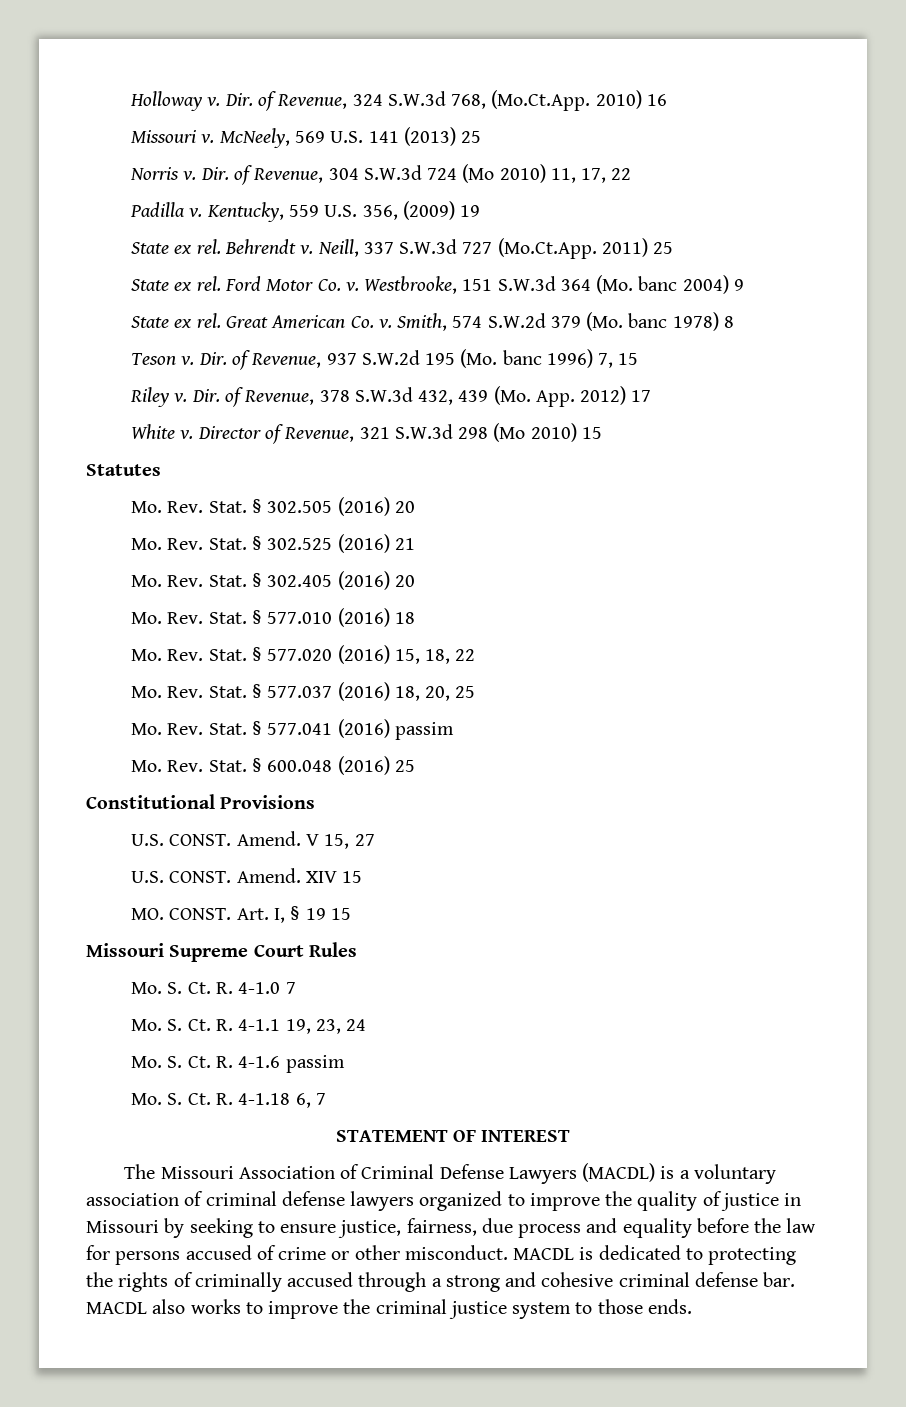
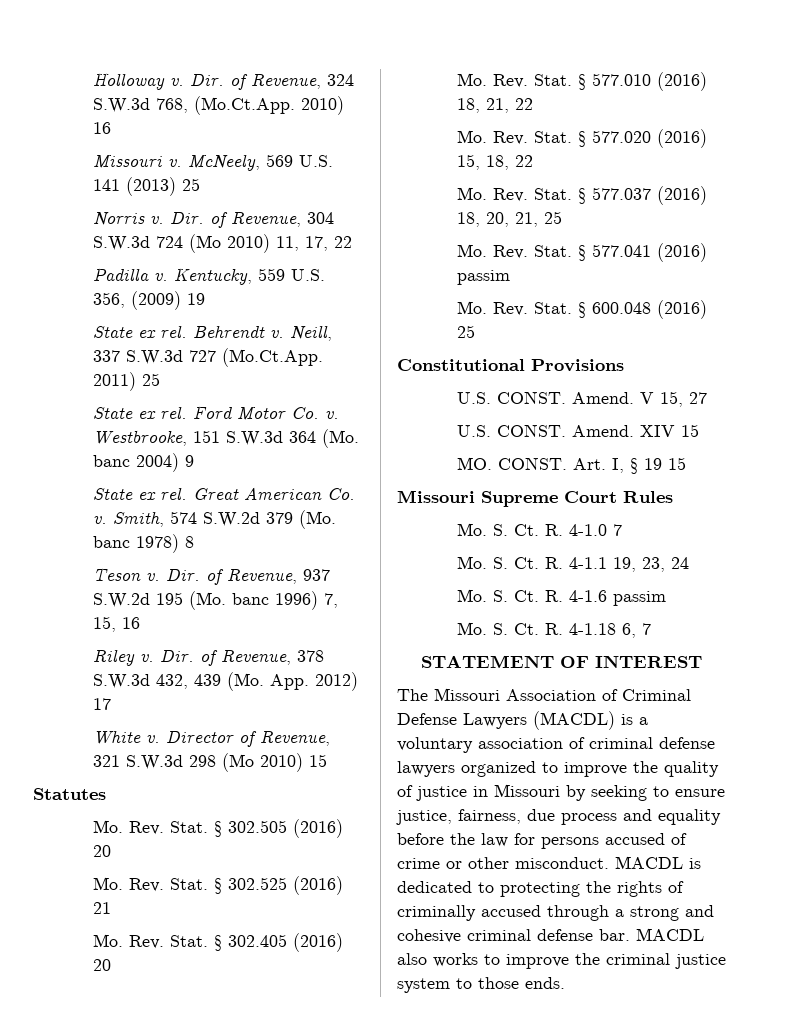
- Dir. of Revenue, 937 S.W.2d 195 (Mo. banc 1996) 7, 15
+ Dir. of Revenue, 937 S.W.2d 195 (Mo. banc 1996) 7, 15, 16
- § 577.010 (2016) 18
+ § 577.010 (2016) 18, 21, 22
- § 577.037 (2016) 18, 20, 25
+ § 577.037 (2016) 18, 20, 21, 25

